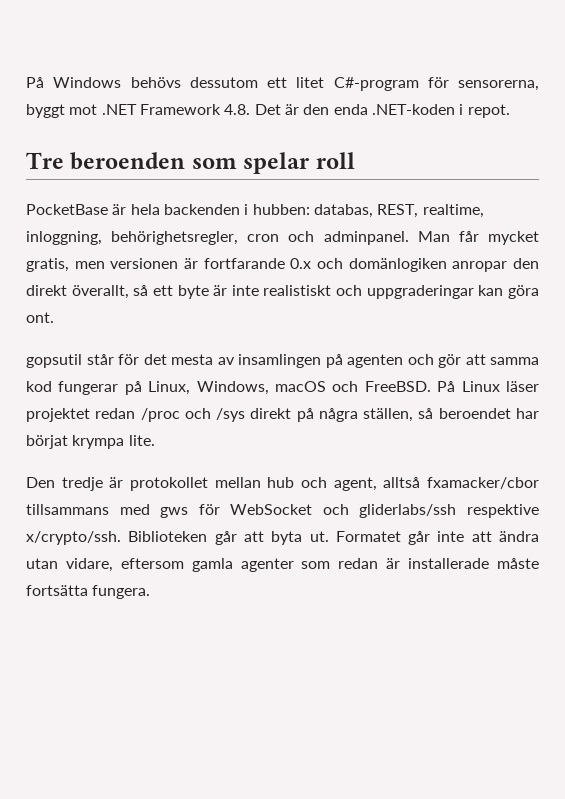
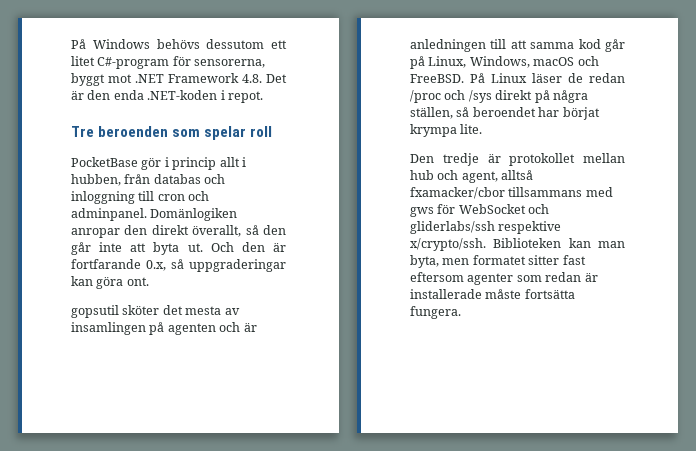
- PocketBase är hela backenden i hubben: databas, REST, realtime, inloggning, behörighetsregler, cron och adminpanel. Man får mycket gratis, men versionen är fortfarande 0.x och domänlogiken anropar den direkt överallt, så ett byte är inte realistiskt och uppgraderingar kan göra ont.
+ PocketBase gör i princip allt i hubben, från databas och inloggning till cron och adminpanel. Domänlogiken anropar den direkt överallt, så den går inte att byta ut. Och den är fortfarande 0.x, så uppgraderingar kan göra ont.
- gopsutil står för det mesta av insamlingen på agenten och gör att samma kod fungerar på Linux, Windows, macOS och FreeBSD.
+ gopsutil sköter det mesta av insamlingen på agenten och är anledningen till att samma kod går på Linux, Windows, macOS och FreeBSD.
- På Linux läser projektet redan /proc och /sys direkt på några ställen, så beroendet har börjat krympa lite.
+ På Linux läser de redan /proc och /sys direkt på några ställen, så beroendet har börjat krympa lite.
- Biblioteken går att byta ut. Formatet går inte att ändra utan vidare, eftersom gamla agenter som redan är installerade måste fortsätta fungera.
+ Biblioteken kan man byta, men formatet sitter fast eftersom agenter som redan är installerade måste fortsätta fungera.

